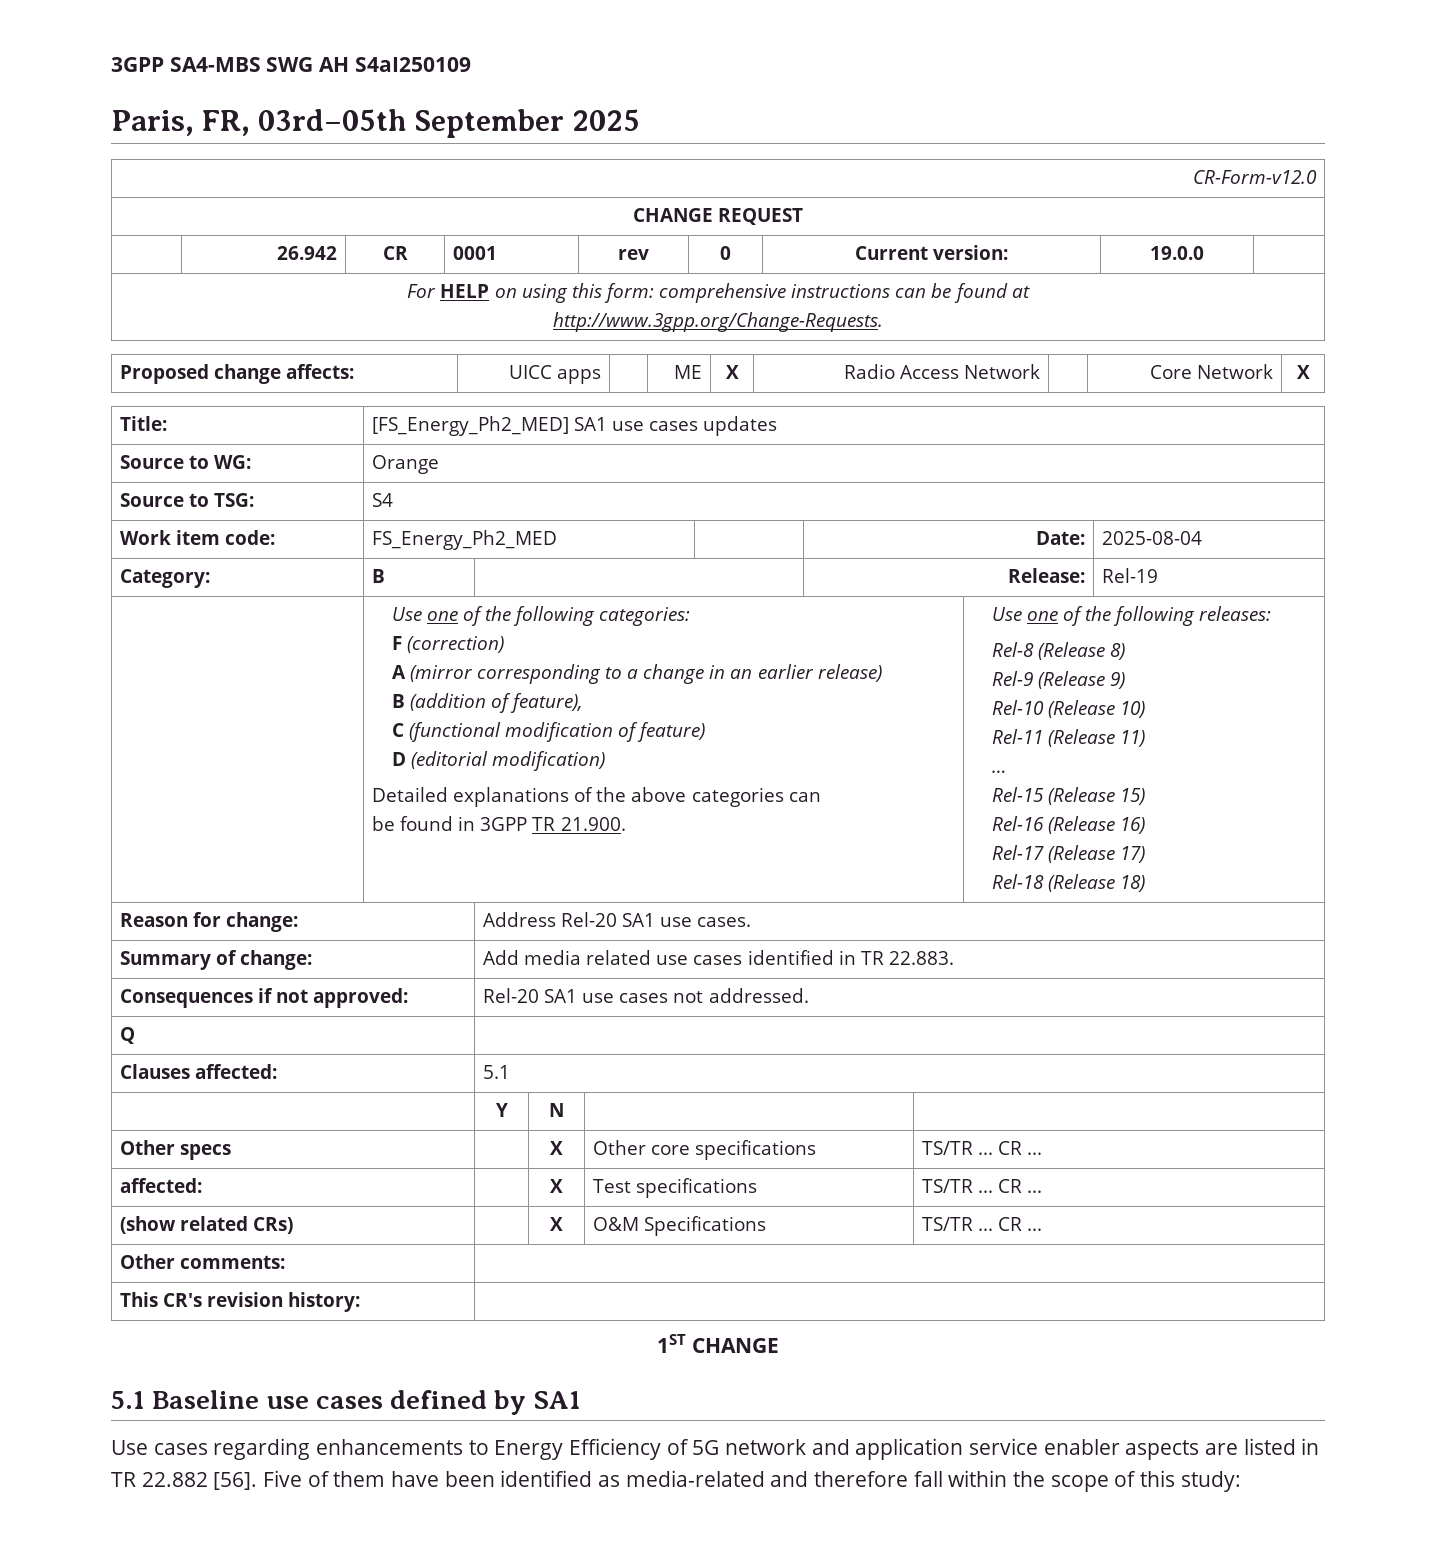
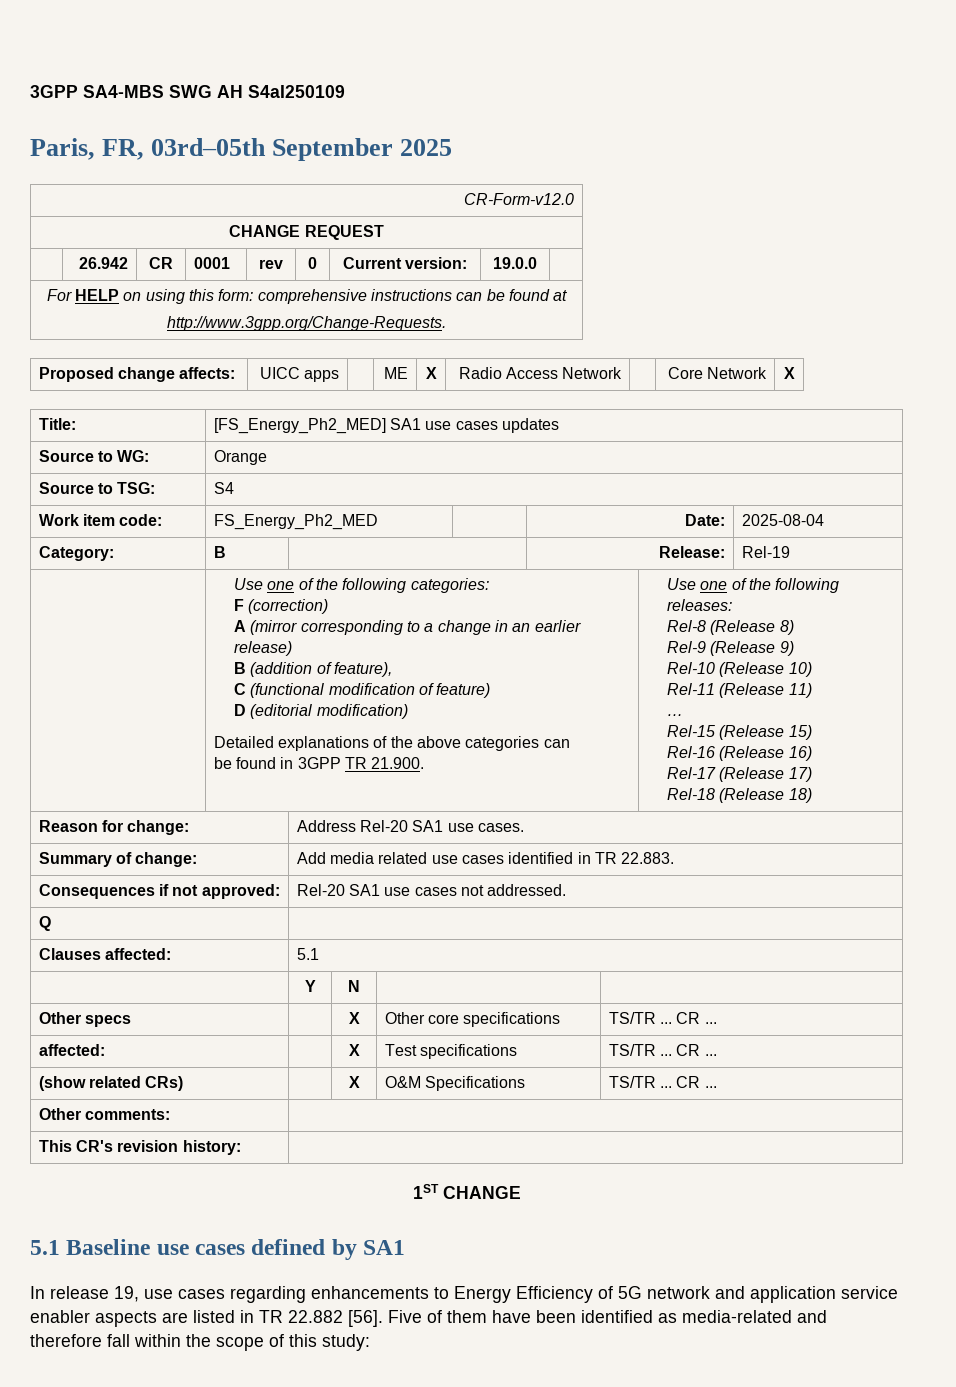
- Use cases regarding enhancements to Energy Efficiency of 5G network and application service enabler aspects are listed in TR 22.882 [56].
+ In release 19, use cases regarding enhancements to Energy Efficiency of 5G network and application service enabler aspects are listed in TR 22.882 [56].

